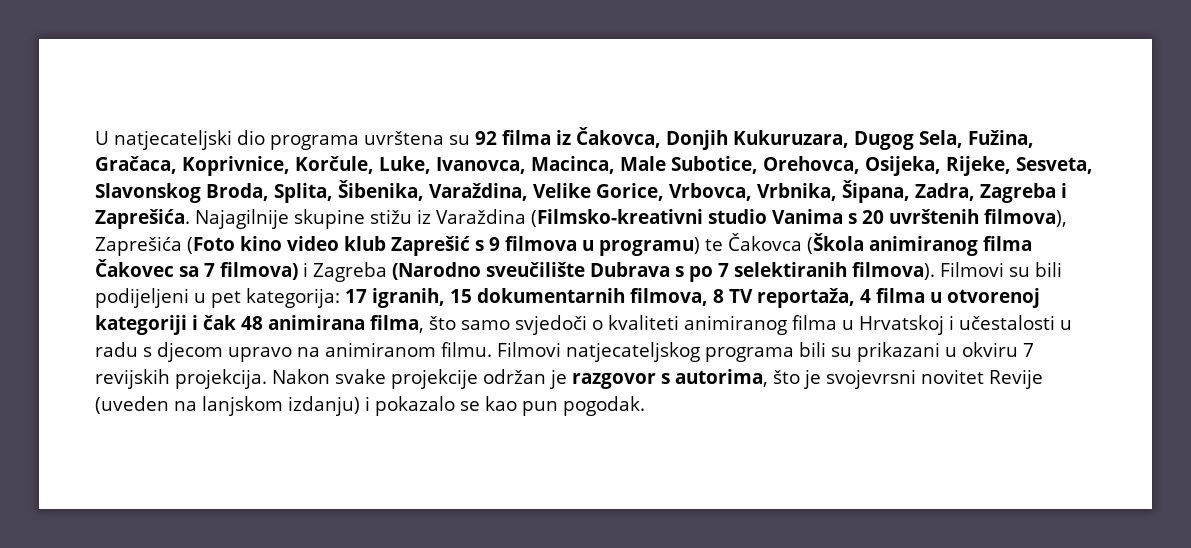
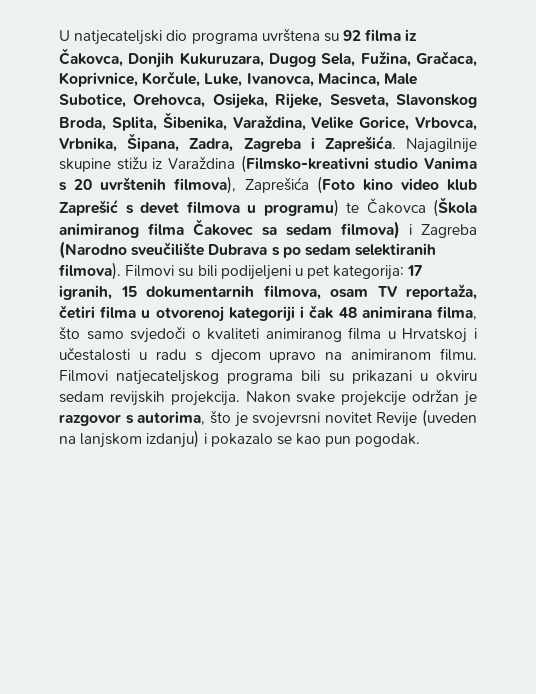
- Najagilnije skupine stižu iz Varaždina (Filmsko-kreativni studio Vanima s 20 uvrštenih filmova), Zaprešića (Foto kino video klub Zaprešić s 9 filmova u programu) te Čakovca (Škola animiranog filma Čakovec sa 7 filmova) i Zagreba (Narodno sveučilište Dubrava s po 7 selektiranih filmova).
+ Najagilnije skupine stižu iz Varaždina (Filmsko-kreativni studio Vanima s 20 uvrštenih filmova), Zaprešića (Foto kino video klub Zaprešić s devet filmova u programu) te Čakovca (Škola animiranog filma Čakovec sa sedam filmova) i Zagreba (Narodno sveučilište Dubrava s po sedam selektiranih filmova).
- Filmovi su bili podijeljeni u pet kategorija: 17 igranih, 15 dokumentarnih filmova, 8 TV reportaža, 4 filma u otvorenoj kategoriji i čak 48 animirana filma, što samo svjedoči o kvaliteti animiranog filma u Hrvatskoj i učestalosti u radu s djecom upravo na animiranom filmu.
+ Filmovi su bili podijeljeni u pet kategorija: 17 igranih, 15 dokumentarnih filmova, osam TV reportaža, četiri filma u otvorenoj kategoriji i čak 48 animirana filma, što samo svjedoči o kvaliteti animiranog filma u Hrvatskoj i učestalosti u radu s djecom upravo na animiranom filmu.
- Filmovi natjecateljskog programa bili su prikazani u okviru 7 revijskih projekcija.
+ Filmovi natjecateljskog programa bili su prikazani u okviru sedam revijskih projekcija.

